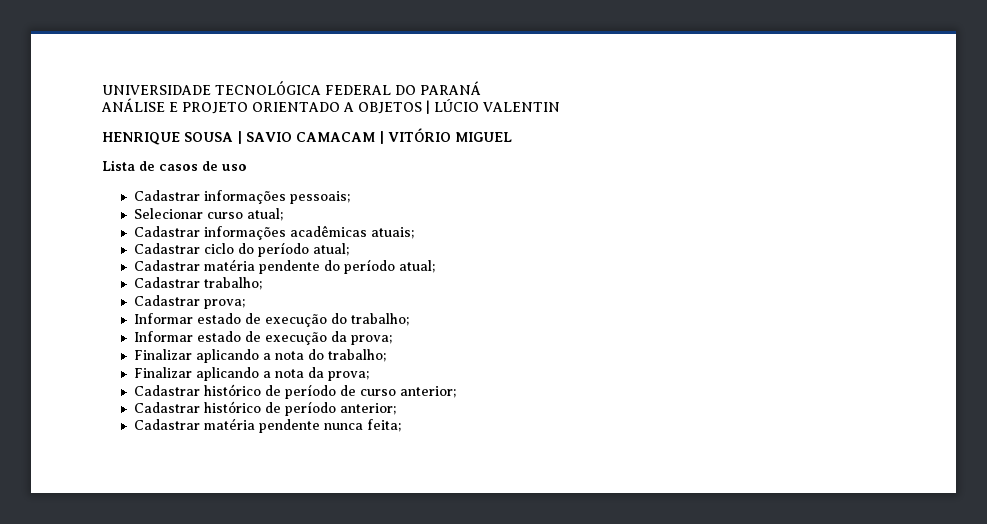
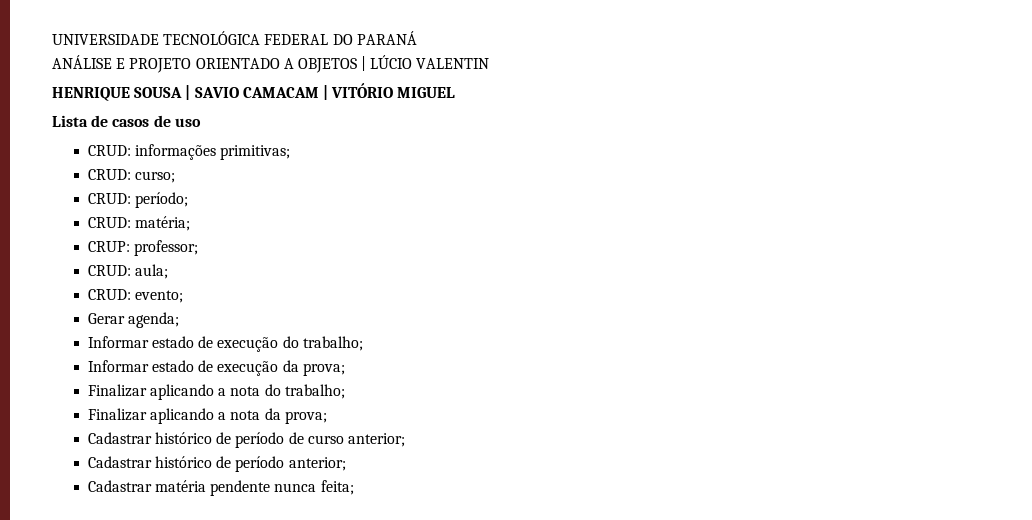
- Cadastrar informações pessoais;
- Selecionar curso atual;
- Cadastrar informações acadêmicas atuais;
- Cadastrar ciclo do período atual;
- Cadastrar matéria pendente do período atual;
- Cadastrar trabalho;
- Cadastrar prova;
+ CRUD: informações primitivas;
+ CRUD: curso;
+ CRUD: período;
+ CRUD: matéria;
+ CRUP: professor;
+ CRUD: aula;
+ CRUD: evento;
+ Gerar agenda;

